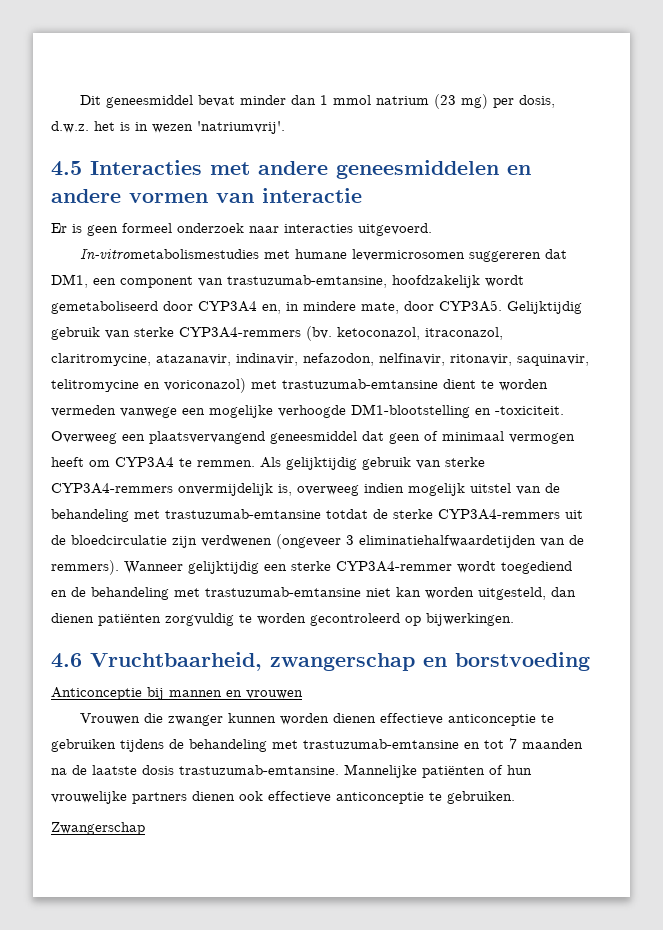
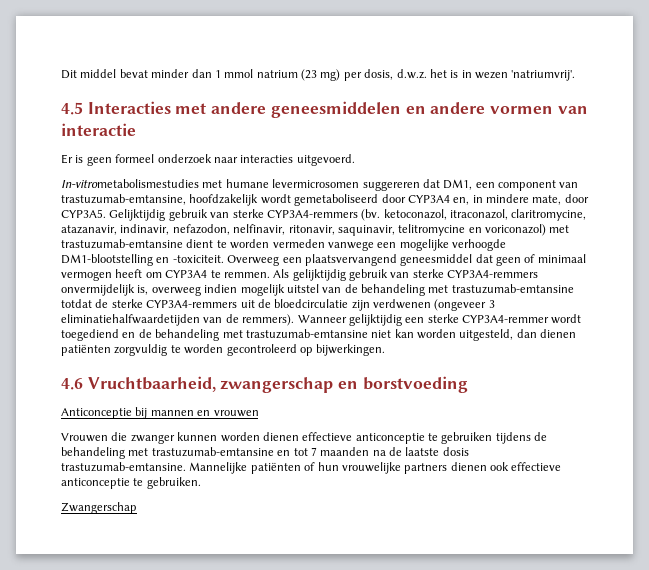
- Dit geneesmiddel bevat minder dan 1 mmol natrium (23 mg) per dosis, d.w.z. het is in wezen 'natriumvrij'.
+ Dit middel bevat minder dan 1 mmol natrium (23 mg) per dosis, d.w.z. het is in wezen 'natriumvrij'.

